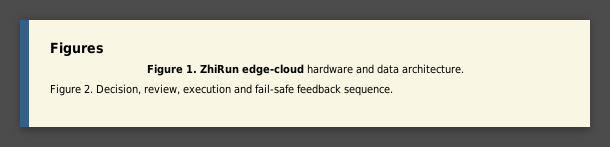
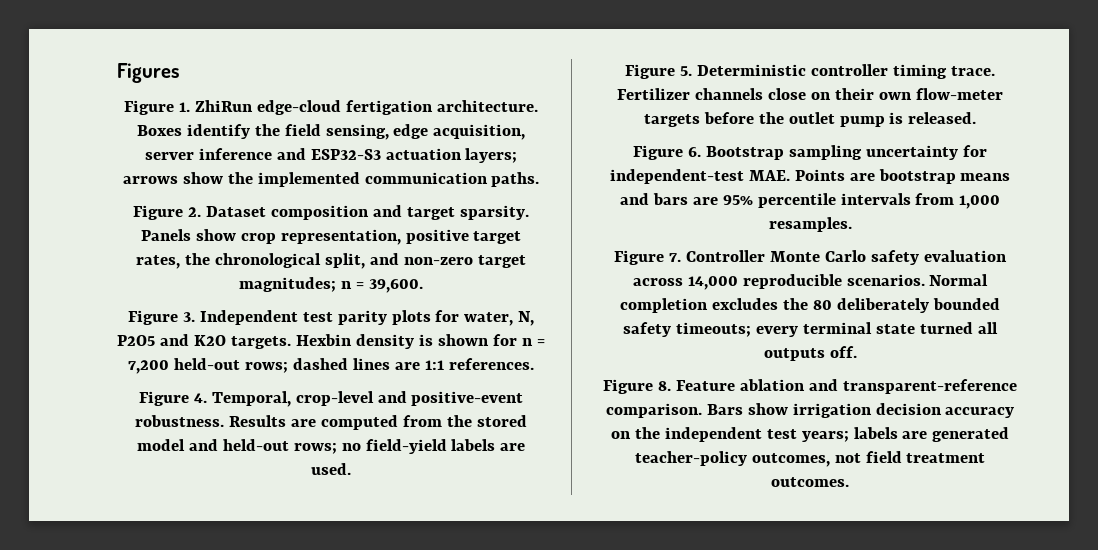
- Figure 1. ZhiRun edge-cloud hardware and data architecture.
- Figure 2. Decision, review, execution and fail-safe feedback sequence.
+ Figure 1. ZhiRun edge-cloud fertigation architecture. Boxes identify the field sensing, edge acquisition, server inference and ESP32-S3 actuation layers; arrows show the implemented communication paths.
+ Figure 2. Dataset composition and target sparsity. Panels show crop representation, positive target rates, the chronological split, and non-zero target magnitudes; n = 39,600.
+ Figure 3. Independent test parity plots for water, N, P2O5 and K2O targets. Hexbin density is shown for n = 7,200 held-out rows; dashed lines are 1:1 references.
+ Figure 4. Temporal, crop-level and positive-event robustness. Results are computed from the stored model and held-out rows; no field-yield labels are used.
+ Figure 5. Deterministic controller timing trace. Fertilizer channels close on their own flow-meter targets before the outlet pump is released.
+ Figure 6. Bootstrap sampling uncertainty for independent-test MAE. Points are bootstrap means and bars are 95% percentile intervals from 1,000 resamples.
+ Figure 7. Controller Monte Carlo safety evaluation across 14,000 reproducible scenarios. Normal completion excludes the 80 deliberately bounded safety timeouts; every terminal state turned all outputs off.
+ Figure 8. Feature ablation and transparent-reference comparison. Bars show irrigation decision accuracy on the independent test years; labels are generated teacher-policy outcomes, not field treatment outcomes.

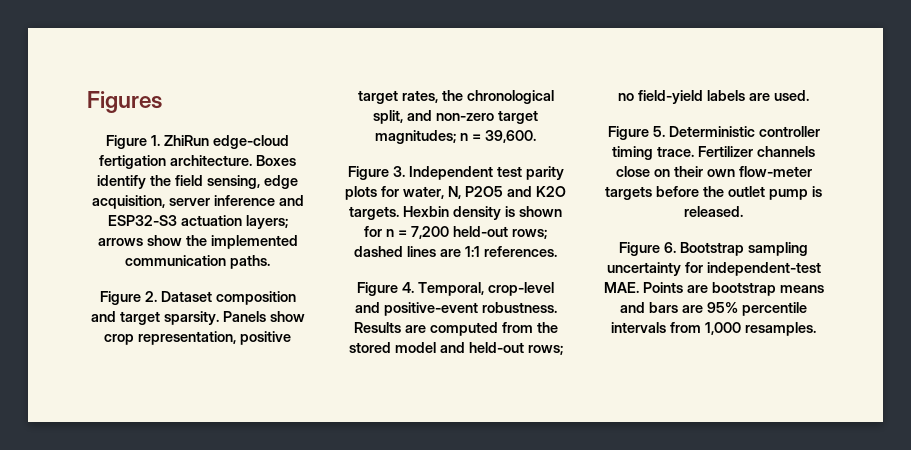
- Figure 7. Controller Monte Carlo safety evaluation across 14,000 reproducible scenarios. Normal completion excludes the 80 deliberately bounded safety timeouts; every terminal state turned all outputs off.
- Figure 8. Feature ablation and transparent-reference comparison. Bars show irrigation decision accuracy on the independent test years; labels are generated teacher-policy outcomes, not field treatment outcomes.

